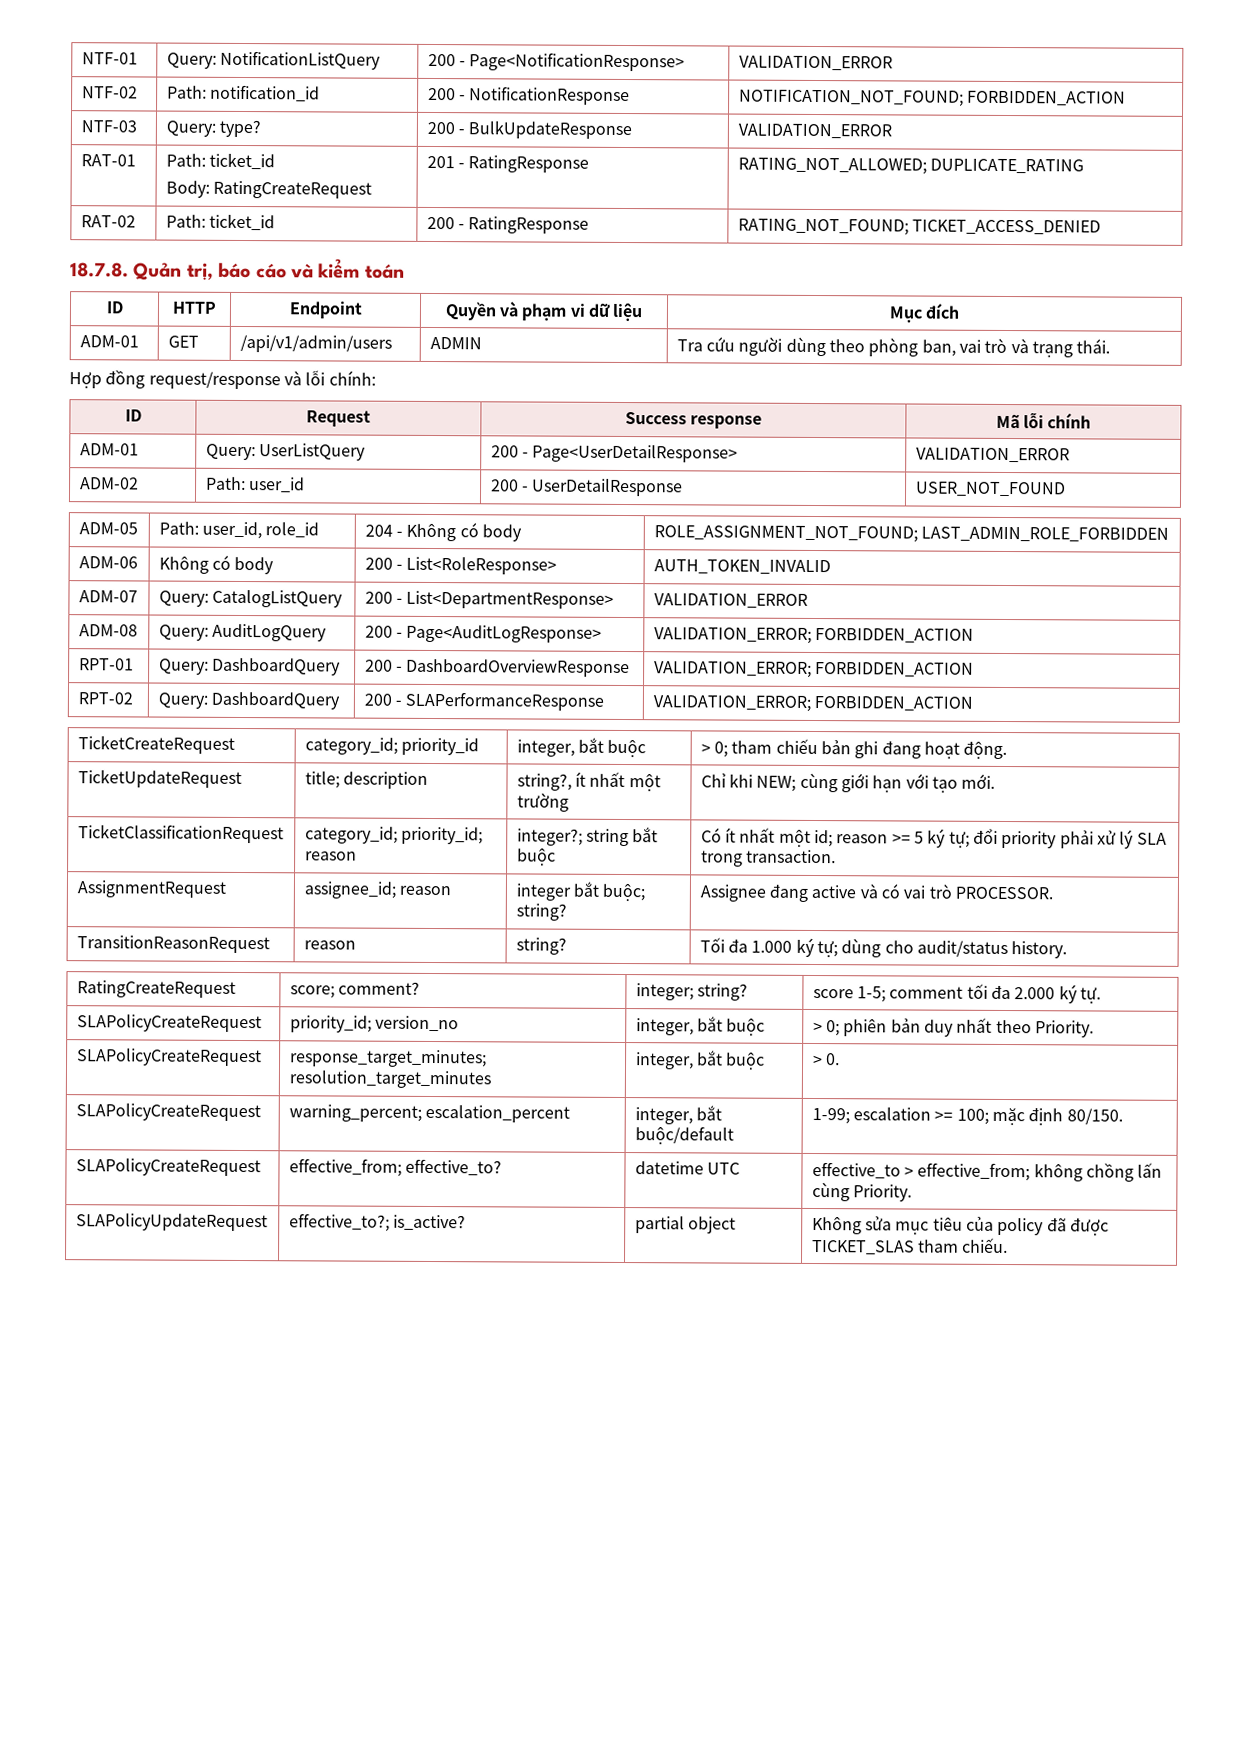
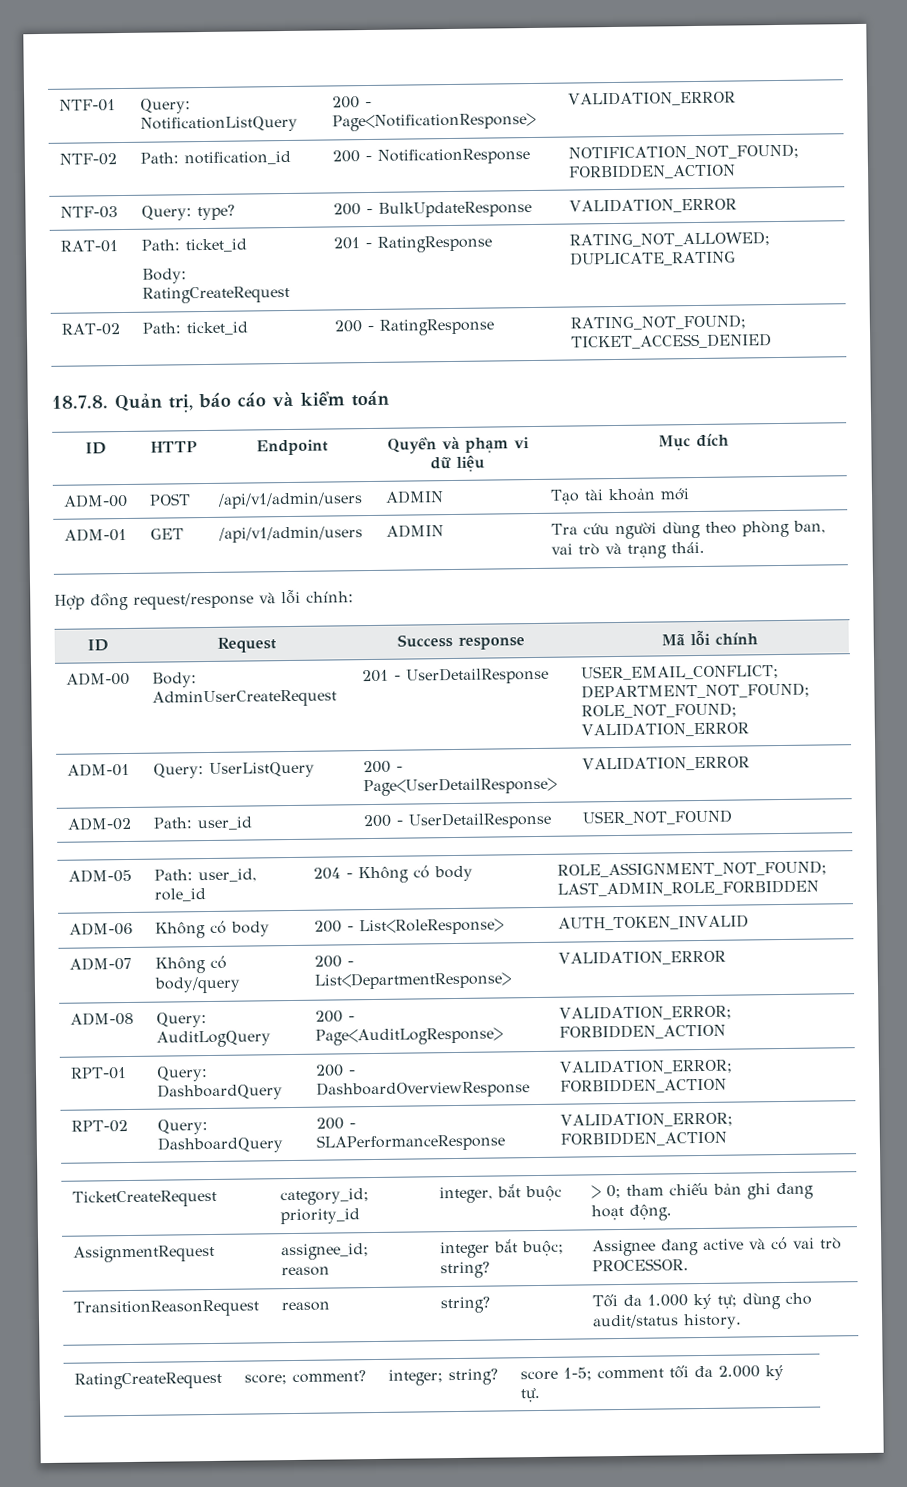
+ ADM-00 | POST | /api/v1/admin/users | ADMIN | Tạo tài khoản mới
+ ADM-00 | Body: AdminUserCreateRequest | 201 - UserDetailResponse | USER_EMAIL_CONFLICT; DEPARTMENT_NOT_FOUND; ROLE_NOT_FOUND; VALIDATION_ERROR
- ADM-07 | Query: CatalogListQuery | 200 - List<DepartmentResponse> | VALIDATION_ERROR
+ ADM-07 | Không có body/query | 200 - List<DepartmentResponse> | VALIDATION_ERROR
- TicketUpdateRequest | title; description | string?, ít nhất một trường | Chỉ khi NEW; cùng giới hạn với tạo mới.
- TicketClassificationRequest | category_id; priority_id; reason | integer?; string bắt buộc | Có ít nhất một id; reason >= 5 ký tự; đổi priority phải xử lý SLA trong transaction.
- SLAPolicyCreateRequest | priority_id; version_no | integer, bắt buộc | > 0; phiên bản duy nhất theo Priority.
- SLAPolicyCreateRequest | response_target_minutes; resolution_target_minutes | integer, bắt buộc | > 0.
- SLAPolicyCreateRequest | warning_percent; escalation_percent | integer, bắt buộc/default | 1-99; escalation >= 100; mặc định 80/150.
- SLAPolicyCreateRequest | effective_from; effective_to? | datetime UTC | effective_to > effective_from; không chồng lấn cùng Priority.
- SLAPolicyUpdateRequest | effective_to?; is_active? | partial object | Không sửa mục tiêu của policy đã được TICKET_SLAS tham chiếu.

